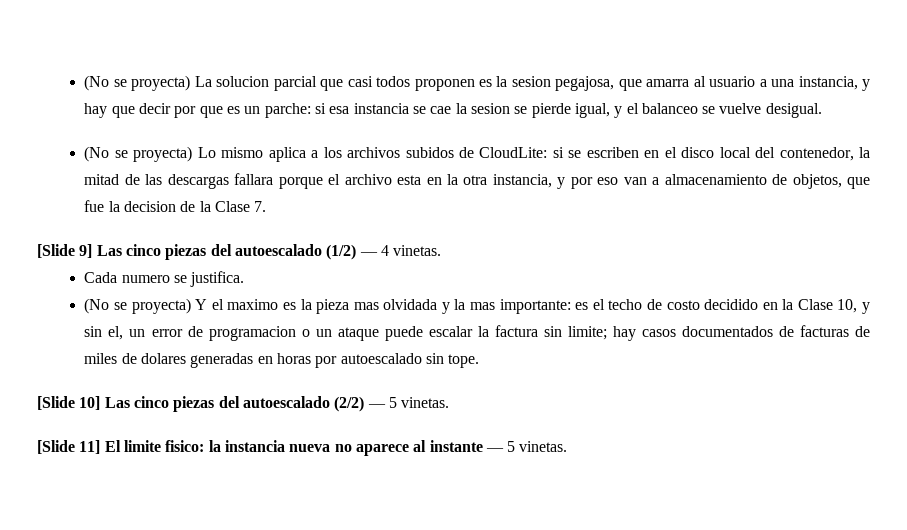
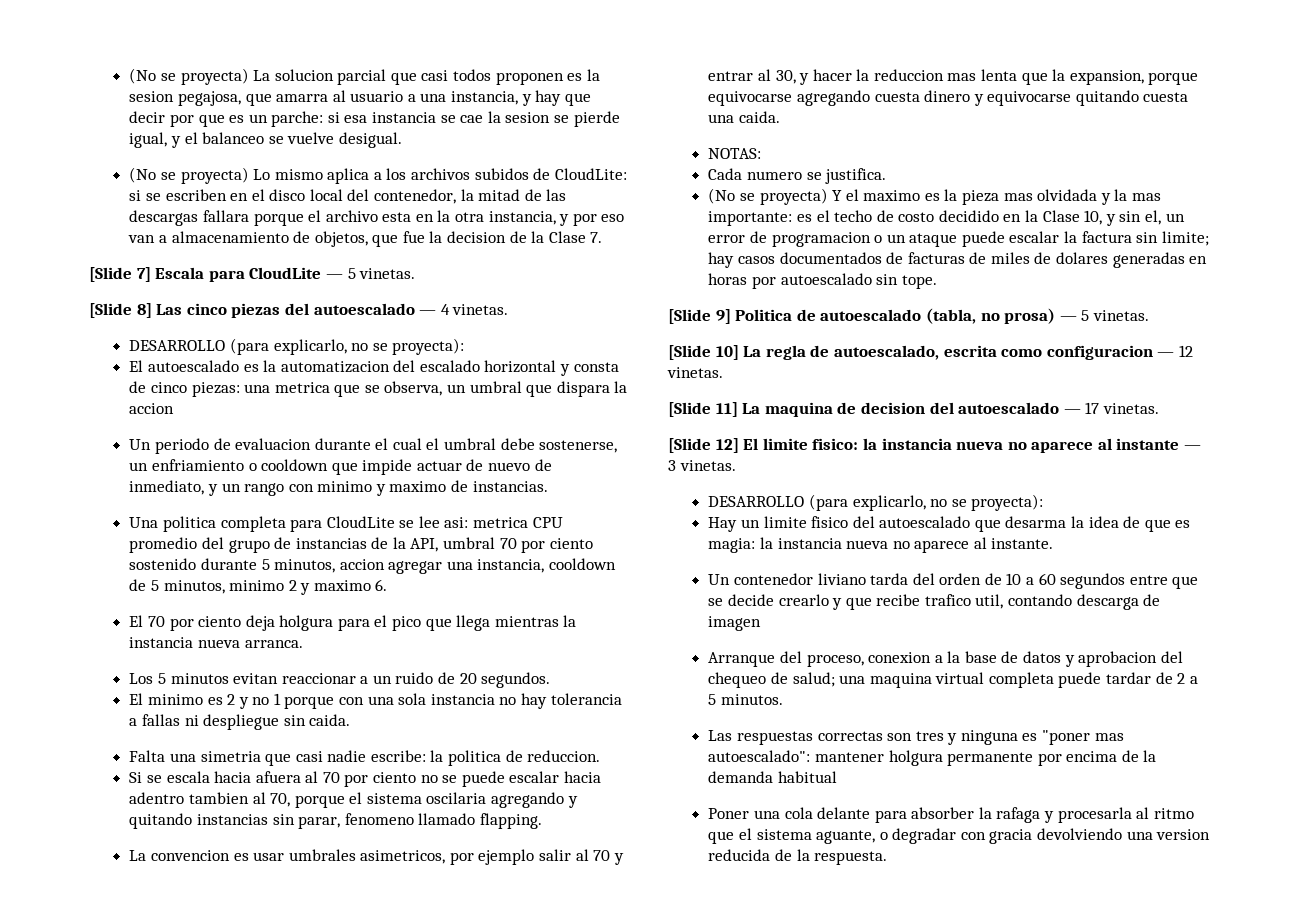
- [Slide 9] Las cinco piezas del autoescalado (1/2) — 4 vinetas.
+ [Slide 7] Escala para CloudLite — 5 vinetas.
+ [Slide 8] Las cinco piezas del autoescalado — 4 vinetas.
+ DESARROLLO (para explicarlo, no se proyecta):
+ El autoescalado es la automatizacion del escalado horizontal y consta de cinco piezas: una metrica que se observa, un umbral que dispara la accion
+ Un periodo de evaluacion durante el cual el umbral debe sostenerse, un enfriamiento o cooldown que impide actuar de nuevo de inmediato, y un rango con minimo y maximo de instancias.
+ Una politica completa para CloudLite se lee asi: metrica CPU promedio del grupo de instancias de la API, umbral 70 por ciento sostenido durante 5 minutos, accion agregar una instancia, cooldown de 5 minutos, minimo 2 y maximo 6.
+ El 70 por ciento deja holgura para el pico que llega mientras la instancia nueva arranca.
+ Los 5 minutos evitan reaccionar a un ruido de 20 segundos.
+ El minimo es 2 y no 1 porque con una sola instancia no hay tolerancia a fallas ni despliegue sin caida.
+ Falta una simetria que casi nadie escribe: la politica de reduccion.
+ Si se escala hacia afuera al 70 por ciento no se puede escalar hacia adentro tambien al 70, porque el sistema oscilaria agregando y quitando instancias sin parar, fenomeno llamado flapping.
+ La convencion es usar umbrales asimetricos, por ejemplo salir al 70 y entrar al 30, y hacer la reduccion mas lenta que la expansion, porque equivocarse agregando cuesta dinero y equivocarse quitando cuesta una caida.
+ NOTAS:
- [Slide 10] Las cinco piezas del autoescalado (2/2) — 5 vinetas.
- [Slide 11] El limite fisico: la instancia nueva no aparece al instante — 5 vinetas.
+ [Slide 9] Politica de autoescalado (tabla, no prosa) — 5 vinetas.
+ [Slide 10] La regla de autoescalado, escrita como configuracion — 12 vinetas.
+ [Slide 11] La maquina de decision del autoescalado — 17 vinetas.
+ [Slide 12] El limite fisico: la instancia nueva no aparece al instante — 3 vinetas.
+ DESARROLLO (para explicarlo, no se proyecta):
+ Hay un limite fisico del autoescalado que desarma la idea de que es magia: la instancia nueva no aparece al instante.
+ Un contenedor liviano tarda del orden de 10 a 60 segundos entre que se decide crearlo y que recibe trafico util, contando descarga de imagen
+ Arranque del proceso, conexion a la base de datos y aprobacion del chequeo de salud; una maquina virtual completa puede tardar de 2 a 5 minutos.
+ Las respuestas correctas son tres y ninguna es "poner mas autoescalado": mantener holgura permanente por encima de la demanda habitual
+ Poner una cola delante para absorber la rafaga y procesarla al ritmo que el sistema aguante, o degradar con gracia devolviendo una version reducida de la respuesta.

